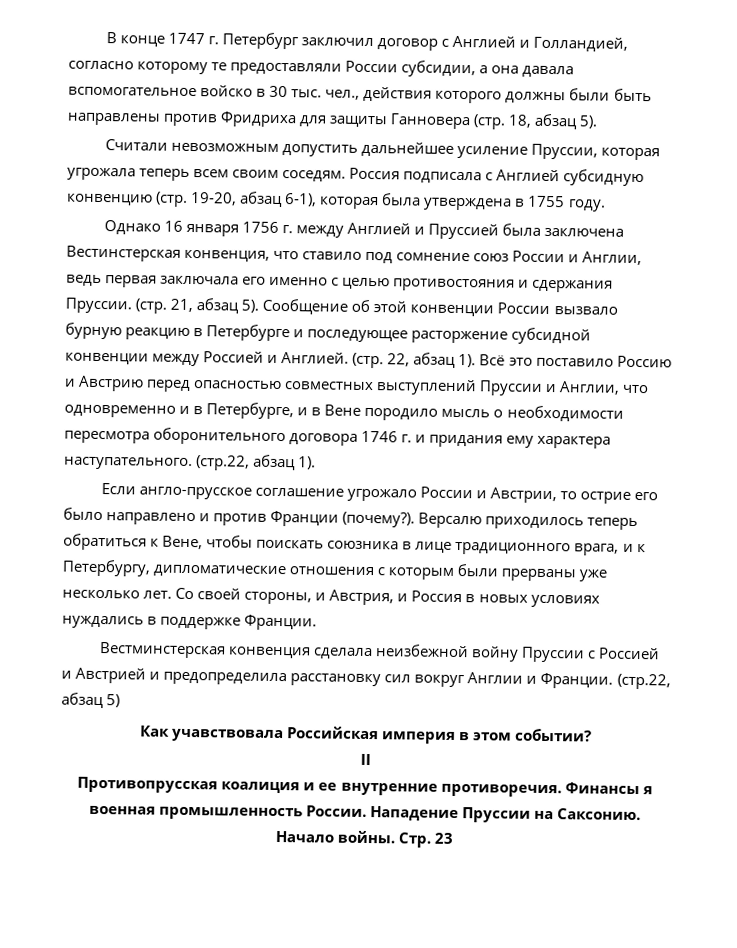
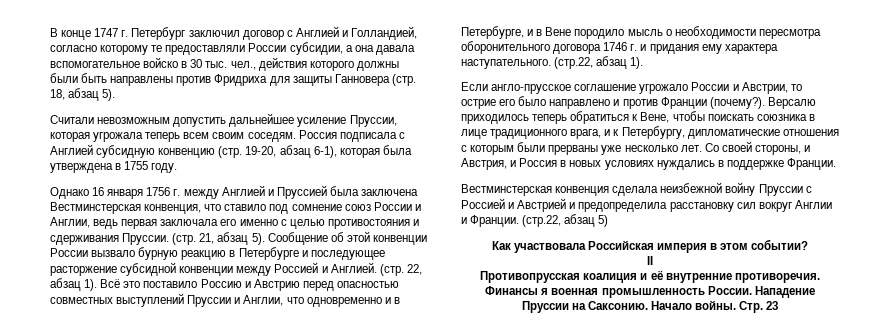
- Однако 16 января 1756 г. между Англией и Пруссией была заключена Вестинстерская конвенция, что ставило под сомнение союз России и Англии, ведь первая заключала его именно с целью противостояния и сдержания Пруссии.
+ Однако 16 января 1756 г. между Англией и Пруссией была заключена Вестминстерская конвенция, что ставило под сомнение союз России и Англии, ведь первая заключала его именно с целью противостояния и сдерживания Пруссии.
- Как учавствовала Российская империя в этом событии?
+ Как участвовала Российская империя в этом событии?
- Противопрусская коалиция и ее внутренние противоречия.
+ Противопрусская коалиция и её внутренние противоречия.

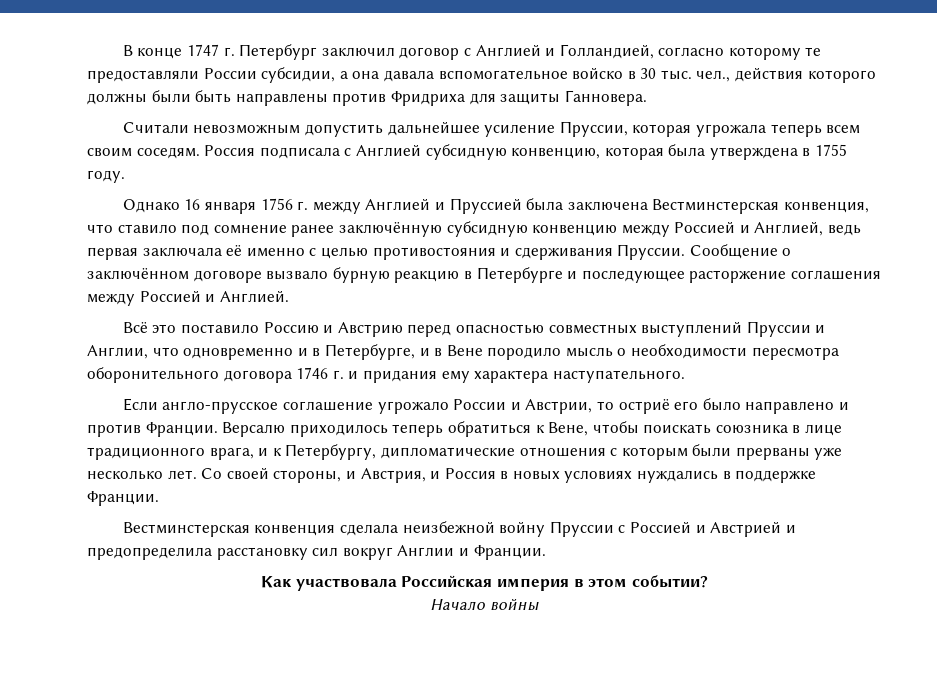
- В конце 1747 г. Петербург заключил договор с Англией и Голландией, согласно которому те предоставляли России субсидии, а она давала вспомогательное войско в 30 тыс. чел., действия которого должны были быть направлены против Фридриха для защиты Ганновера (стр. 18, абзац 5).
+ В конце 1747 г. Петербург заключил договор с Англией и Голландией, согласно которому те предоставляли России субсидии, а она давала вспомогательное войско в 30 тыс. чел., действия которого должны были быть направлены против Фридриха для защиты Ганновера.
- Россия подписала с Англией субсидную конвенцию (стр. 19-20, абзац 6-1), которая была утверждена в 1755 году.
+ Россия подписала с Англией субсидную конвенцию, которая была утверждена в 1755 году.
- Однако 16 января 1756 г. между Англией и Пруссией была заключена Вестминстерская конвенция, что ставило под сомнение союз России и Англии, ведь первая заключала его именно с целью противостояния и сдерживания Пруссии.
+ Однако 16 января 1756 г. между Англией и Пруссией была заключена Вестминстерская конвенция, что ставило под сомнение ранее заключённую субсидную конвенцию между Россией и Англией, ведь первая заключала её именно с целью противостояния и сдерживания Пруссии.
- (стр. 21, абзац 5). Сообщение об этой конвенции России вызвало бурную реакцию в Петербурге и последующее расторжение субсидной конвенции между Россией и Англией. (стр. 22, абзац 1). Всё это поставило Россию и Австрию перед опасностью совместных выступлений Пруссии и Англии, что одновременно и в Петербурге, и в Вене породило мысль о необходимости пересмотра оборонительного договора 1746 г. и придания ему характера наступательного. (стр.22, абзац 1).
+ Сообщение о заключённом договоре вызвало бурную реакцию в Петербурге и последующее расторжение соглашения между Россией и Англией.
+ Всё это поставило Россию и Австрию перед опасностью совместных выступлений Пруссии и Англии, что одновременно и в Петербурге, и в Вене породило мысль о необходимости пересмотра оборонительного договора 1746 г. и придания ему характера наступательного.
- Если англо-прусское соглашение угрожало России и Австрии, то острие его было направлено и против Франции (почему?).
+ Если англо-прусское соглашение угрожало России и Австрии, то остриё его было направлено и против Франции.
- (стр.22, абзац 5)
- II
- Противопрусская коалиция и её внутренние противоречия. Финансы я военная промышленность России. Нападение Пруссии на Саксонию. Начало войны. Стр. 23
+ Начало войны

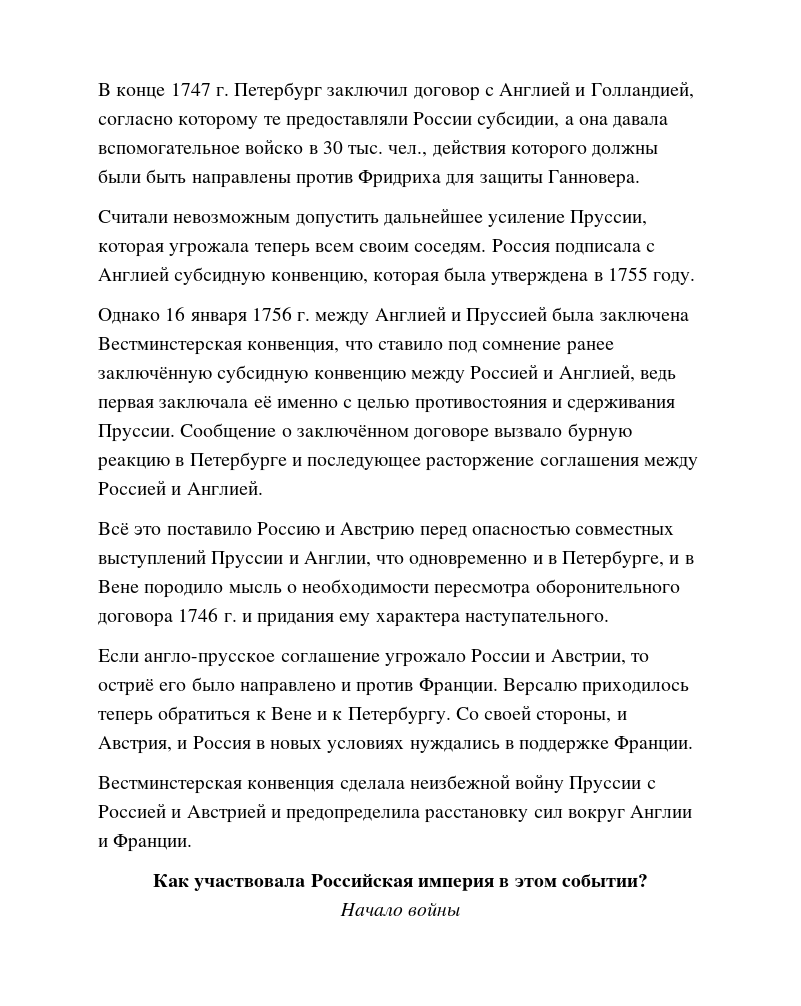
- Версалю приходилось теперь обратиться к Вене, чтобы поискать союзника в лице традиционного врага, и к Петербургу, дипломатические отношения с которым были прерваны уже несколько лет.
+ Версалю приходилось теперь обратиться к Вене и к Петербургу.

